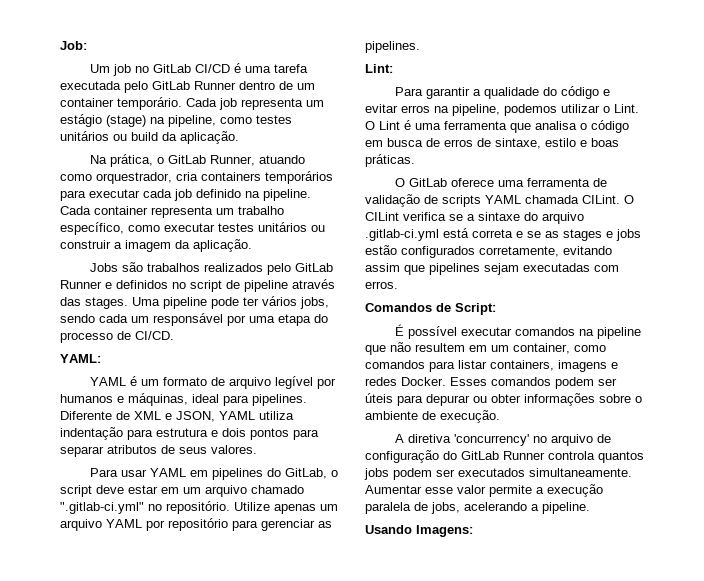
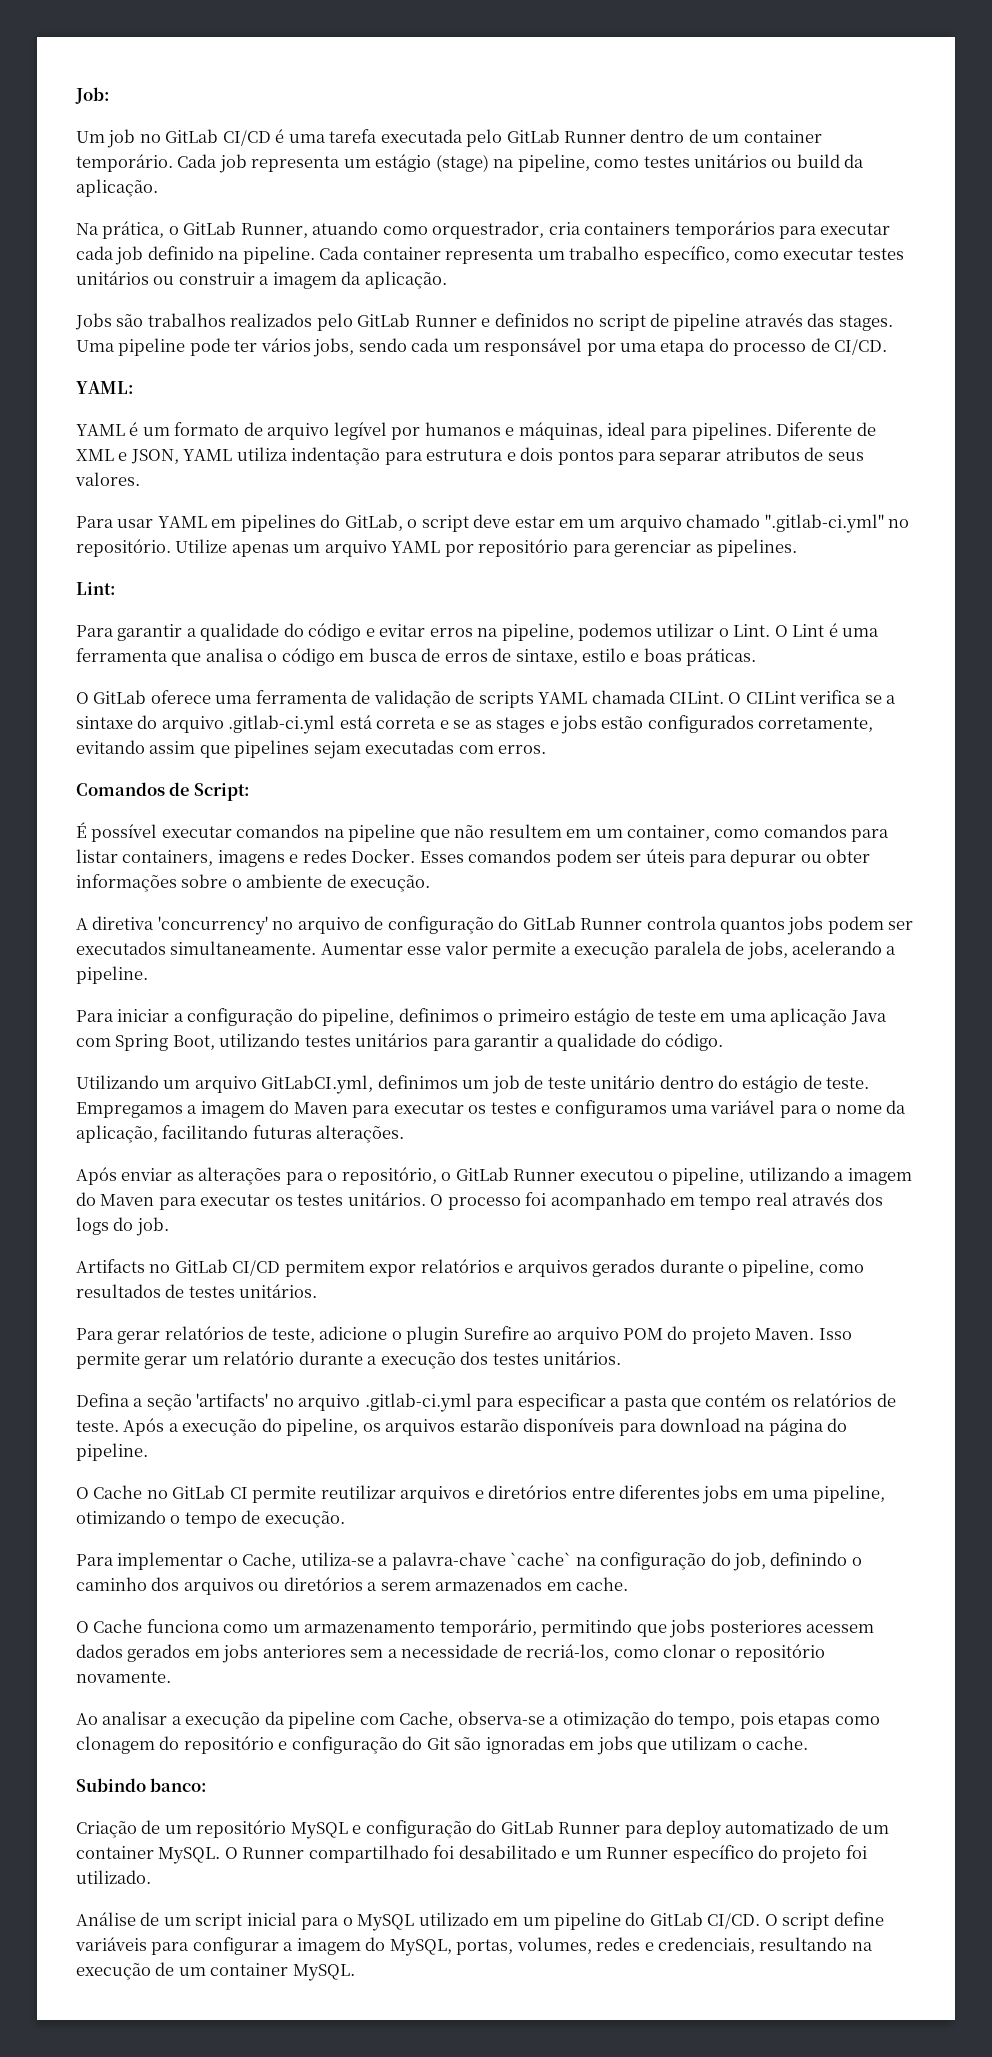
- Usando Imagens:
+ Para iniciar a configuração do pipeline, definimos o primeiro estágio de teste em uma aplicação Java com Spring Boot, utilizando testes unitários para garantir a qualidade do código.
+ Utilizando um arquivo GitLabCI.yml, definimos um job de teste unitário dentro do estágio de teste. Empregamos a imagem do Maven para executar os testes e configuramos uma variável para o nome da aplicação, facilitando futuras alterações.
+ Após enviar as alterações para o repositório, o GitLab Runner executou o pipeline, utilizando a imagem do Maven para executar os testes unitários. O processo foi acompanhado em tempo real através dos logs do job.
+ Artifacts no GitLab CI/CD permitem expor relatórios e arquivos gerados durante o pipeline, como resultados de testes unitários.
+ Para gerar relatórios de teste, adicione o plugin Surefire ao arquivo POM do projeto Maven. Isso permite gerar um relatório durante a execução dos testes unitários.
+ Defina a seção 'artifacts' no arquivo .gitlab-ci.yml para especificar a pasta que contém os relatórios de teste. Após a execução do pipeline, os arquivos estarão disponíveis para download na página do pipeline.
+ O Cache no GitLab CI permite reutilizar arquivos e diretórios entre diferentes jobs em uma pipeline, otimizando o tempo de execução.
+ Para implementar o Cache, utiliza-se a palavra-chave `cache` na configuração do job, definindo o caminho dos arquivos ou diretórios a serem armazenados em cache.
+ O Cache funciona como um armazenamento temporário, permitindo que jobs posteriores acessem dados gerados em jobs anteriores sem a necessidade de recriá-los, como clonar o repositório novamente.
+ Ao analisar a execução da pipeline com Cache, observa-se a otimização do tempo, pois etapas como clonagem do repositório e configuração do Git são ignoradas em jobs que utilizam o cache.
+ Subindo banco:
+ Criação de um repositório MySQL e configuração do GitLab Runner para deploy automatizado de um container MySQL. O Runner compartilhado foi desabilitado e um Runner específico do projeto foi utilizado.
+ Análise de um script inicial para o MySQL utilizado em um pipeline do GitLab CI/CD. O script define variáveis para configurar a imagem do MySQL, portas, volumes, redes e credenciais, resultando na execução de um container MySQL.

